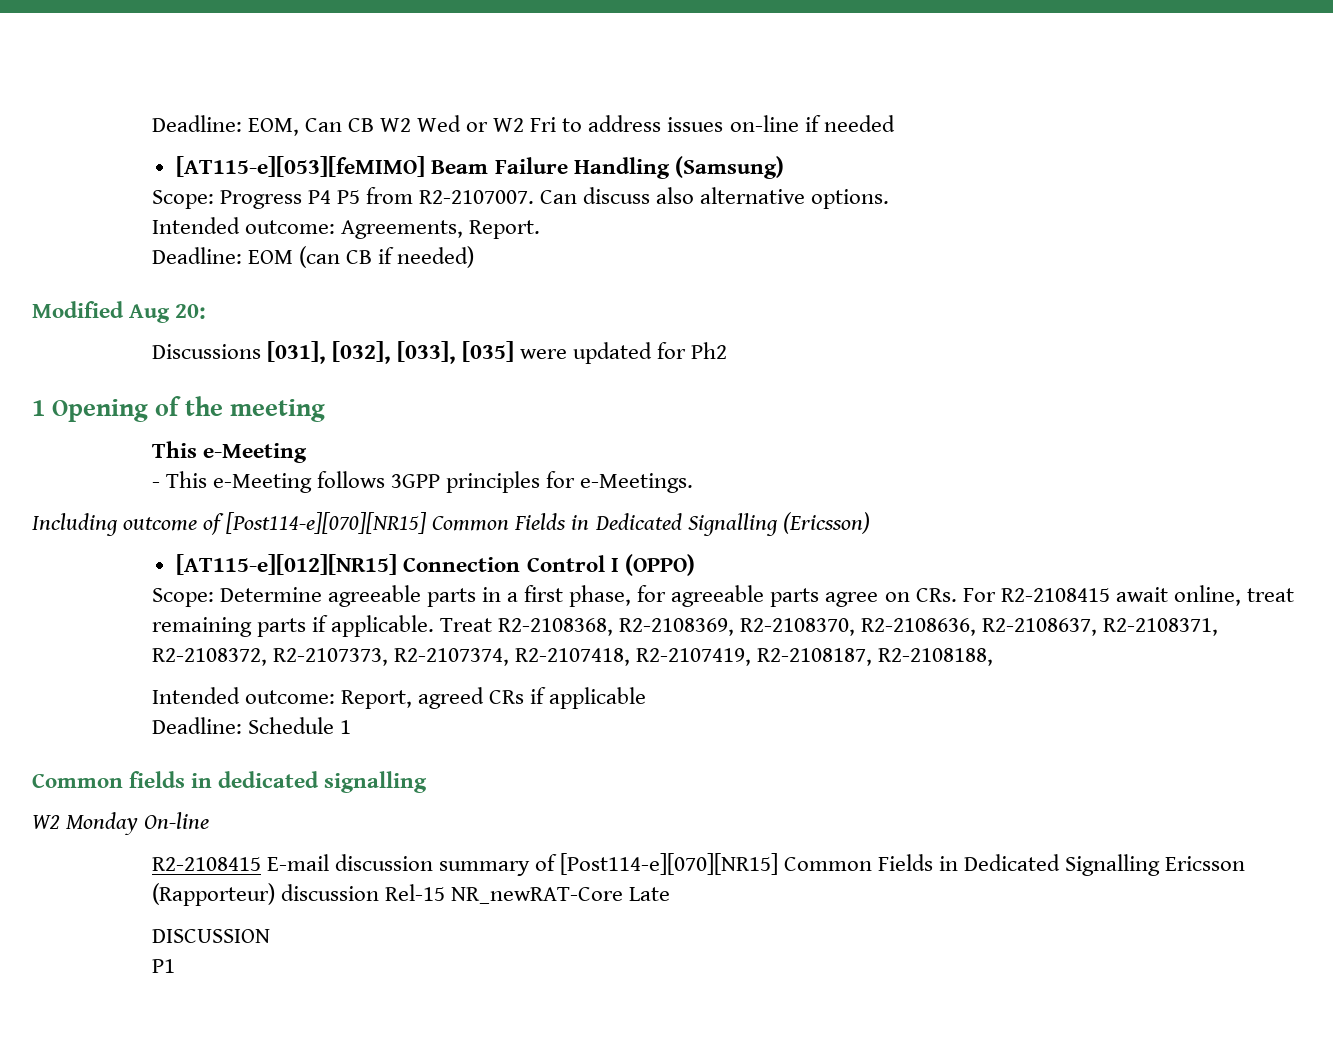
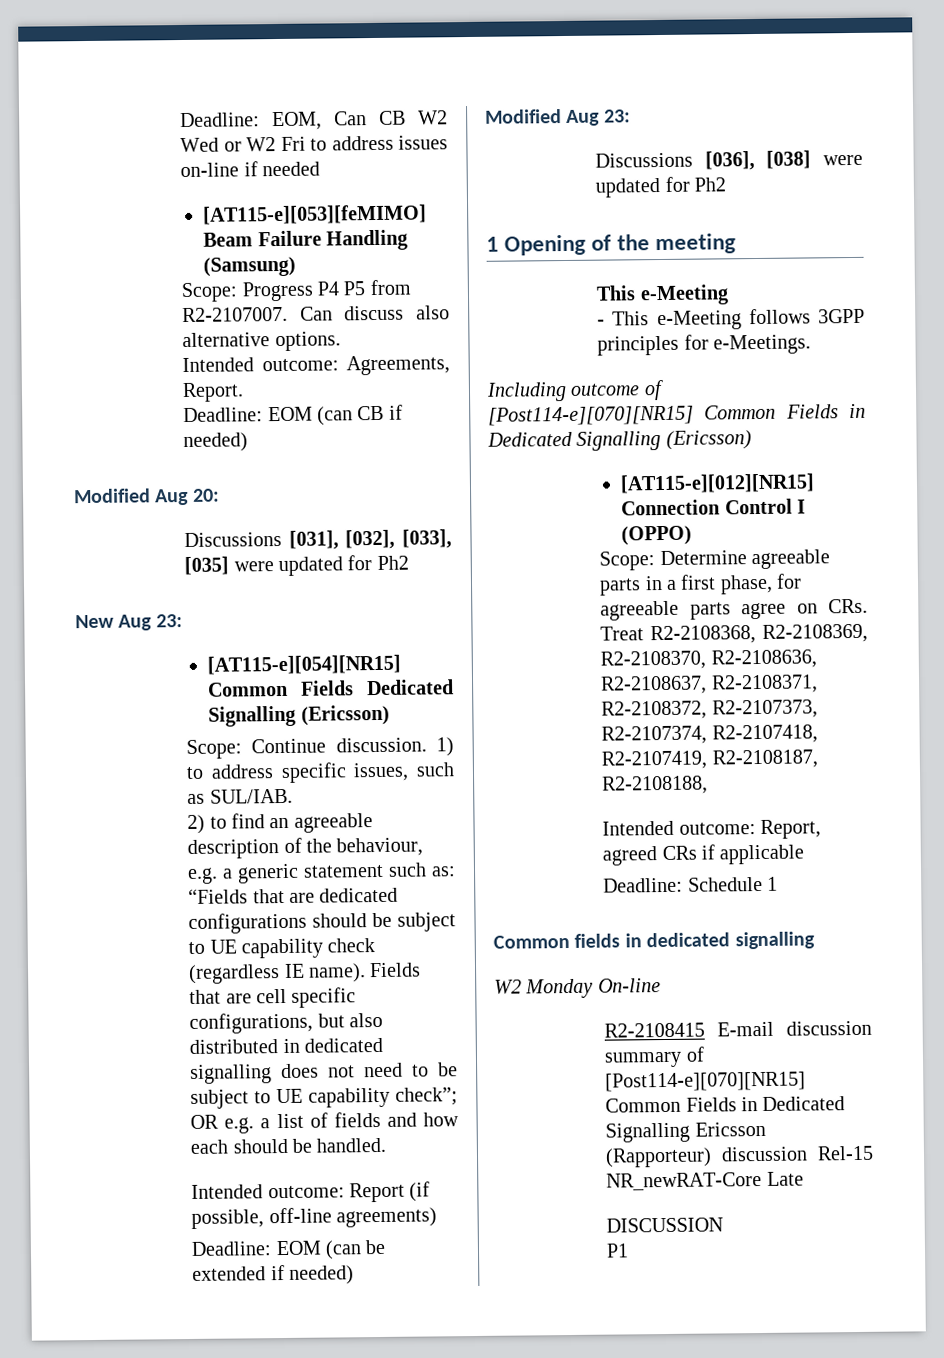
+ New Aug 23:
+ [AT115-e][054][NR15] Common Fields Dedicated Signalling (Ericsson)
+ Scope: Continue discussion. 1) to address specific issues, such as SUL/IAB.
+ 2) to find an agreeable description of the behaviour, e.g. a generic statement such as: “Fields that are dedicated configurations should be subject to UE capability check (regardless IE name). Fields that are cell specific configurations, but also distributed in dedicated signalling does not need to be subject to UE capability check”; OR e.g. a list of fields and how each should be handled.
+ Intended outcome: Report (if possible, off-line agreements)
+ Deadline: EOM (can be extended if needed)
+ Modified Aug 23:
+ Discussions [036], [038] were updated for Ph2
- Scope: Determine agreeable parts in a first phase, for agreeable parts agree on CRs. For R2-2108415 await online, treat remaining parts if applicable. Treat R2-2108368, R2-2108369, R2-2108370, R2-2108636, R2-2108637, R2-2108371, R2-2108372, R2-2107373, R2-2107374, R2-2107418, R2-2107419, R2-2108187, R2-2108188,
+ Scope: Determine agreeable parts in a first phase, for agreeable parts agree on CRs. Treat R2-2108368, R2-2108369, R2-2108370, R2-2108636, R2-2108637, R2-2108371, R2-2108372, R2-2107373, R2-2107374, R2-2107418, R2-2107419, R2-2108187, R2-2108188,

